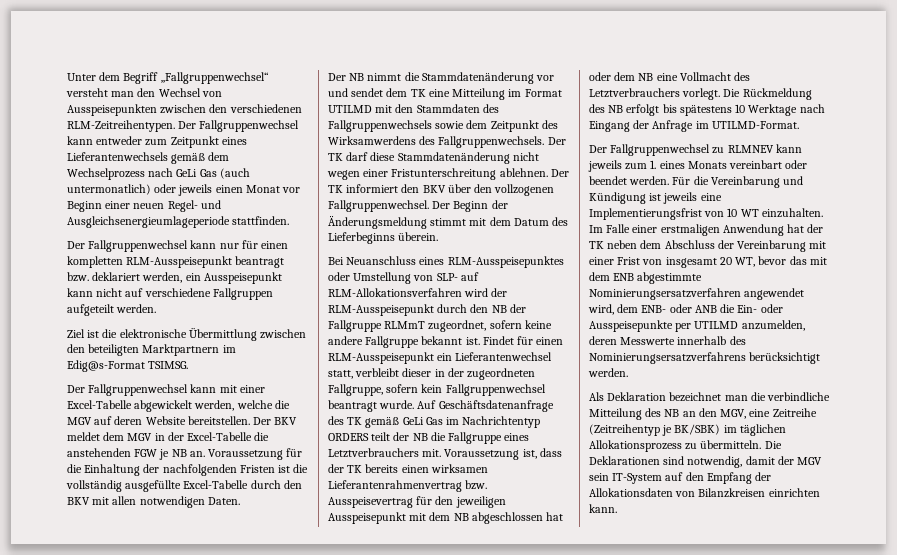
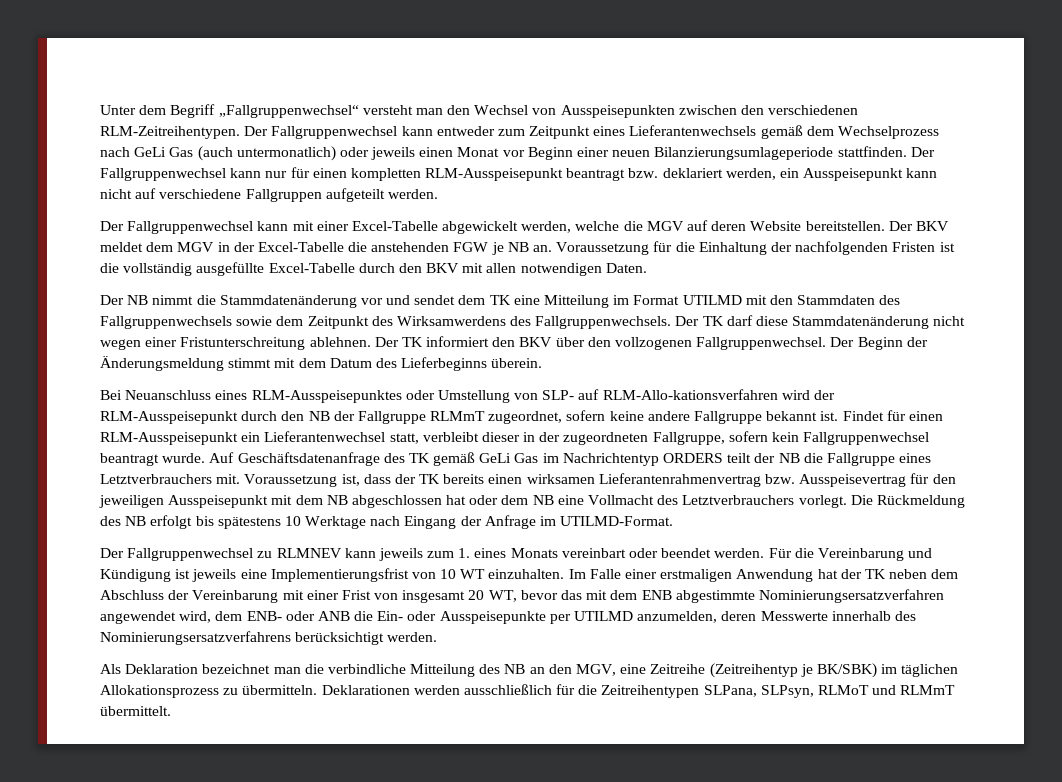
- Der Fallgruppenwechsel kann entweder zum Zeitpunkt eines Lieferantenwechsels gemäß dem Wechselprozess nach GeLi Gas (auch untermonatlich) oder jeweils einen Monat vor Beginn einer neuen Regel- und Ausgleichsenergieumlageperiode stattfinden.
- Der Fallgruppenwechsel kann nur für einen kompletten RLM-Ausspeisepunkt beantragt bzw. deklariert werden, ein Ausspeisepunkt kann nicht auf verschiedene Fallgruppen aufgeteilt werden.
+ Der Fallgruppenwechsel kann entweder zum Zeitpunkt eines Lieferantenwechsels gemäß dem Wechselprozess nach GeLi Gas (auch untermonatlich) oder jeweils einen Monat vor Beginn einer neuen Bilanzierungsumlageperiode stattfinden. Der Fallgruppenwechsel kann nur für einen kompletten RLM-Ausspeisepunkt beantragt bzw. deklariert werden, ein Ausspeisepunkt kann nicht auf verschiedene Fallgruppen aufgeteilt werden.
- Ziel ist die elektronische Übermittlung zwischen den beteiligten Marktpartnern im Edig@s-Format TSIMSG.
- Bei Neuanschluss eines RLM-Ausspeisepunktes oder Umstellung von SLP- auf RLM-Allokationsverfahren wird der RLM-Ausspeisepunkt durch den NB der Fallgruppe RLMmT zugeordnet, sofern keine andere Fallgruppe bekannt ist.
+ Bei Neuanschluss eines RLM-Ausspeisepunktes oder Umstellung von SLP- auf RLM-Allo-kationsverfahren wird der RLM-Ausspeisepunkt durch den NB der Fallgruppe RLMmT zugeordnet, sofern keine andere Fallgruppe bekannt ist.
- Die Deklarationen sind notwendig, damit der MGV sein IT-System auf den Empfang der Allokationsdaten von Bilanzkreisen einrichten kann.
+ Deklarationen werden ausschließlich für die Zeitreihentypen SLPana, SLPsyn, RLMoT und RLMmT übermittelt.

